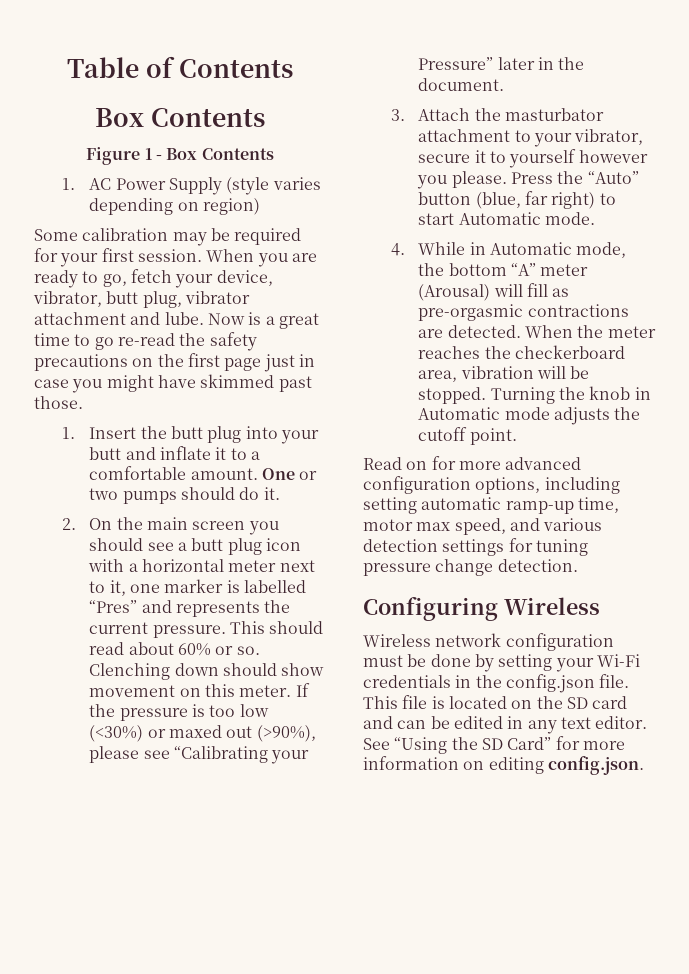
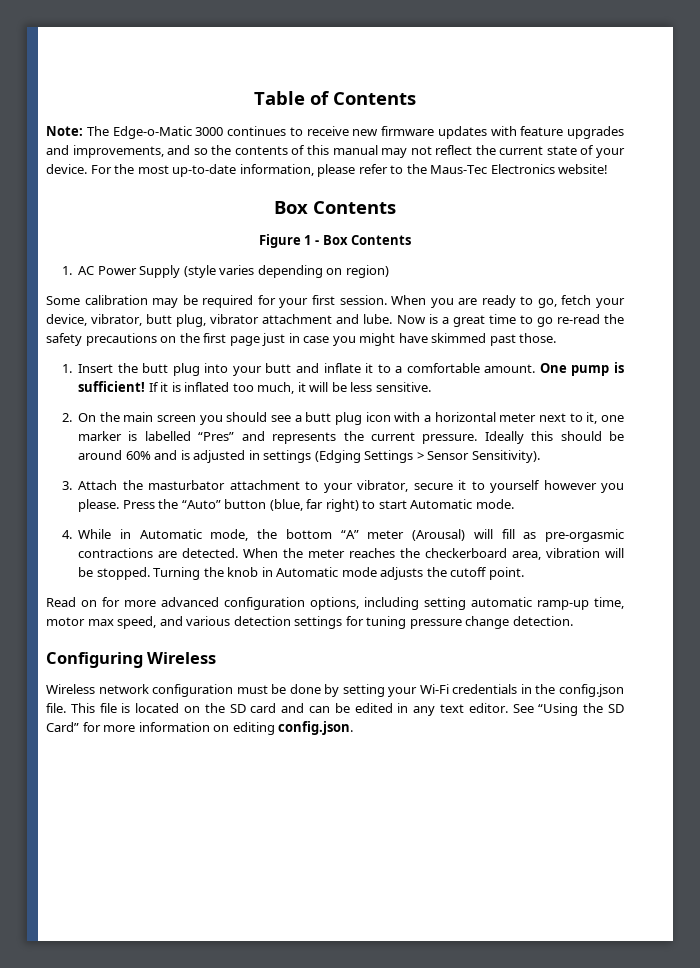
+ Note: The Edge-o-Matic 3000 continues to receive new firmware updates with feature upgrades and improvements, and so the contents of this manual may not reflect the current state of your device. For the most up-to-date information, please refer to the Maus-Tec Electronics website!
- One or two pumps should do it.
+ One pump is sufficient! If it is inflated too much, it will be less sensitive.
- This should read about 60% or so. Clenching down should show movement on this meter. If the pressure is too low (<30%) or maxed out (>90%), please see “Calibrating your Pressure” later in the document.
+ Ideally this should be around 60% and is adjusted in settings (Edging Settings > Sensor Sensitivity).

